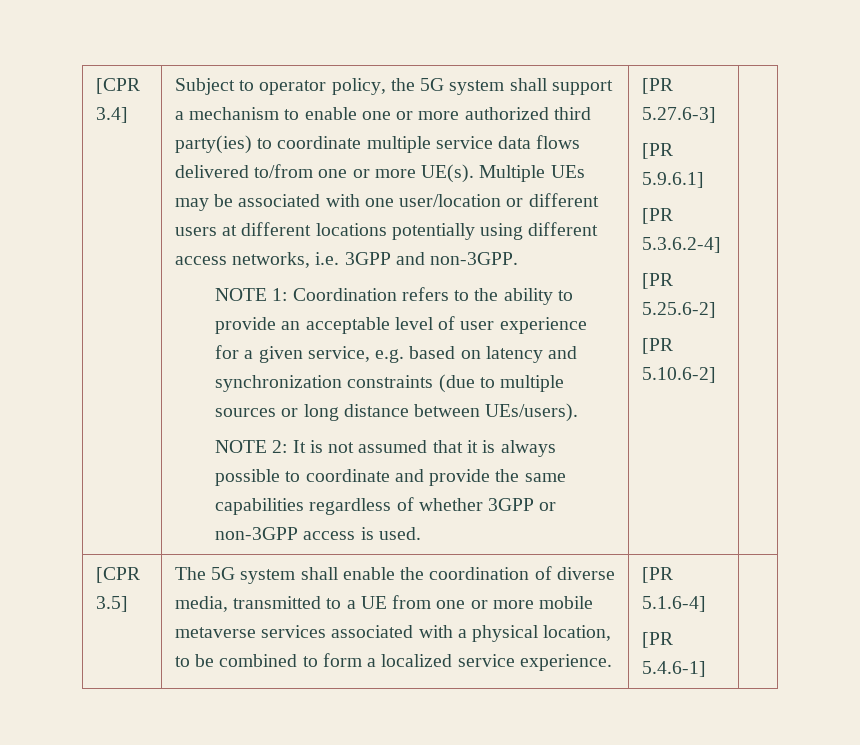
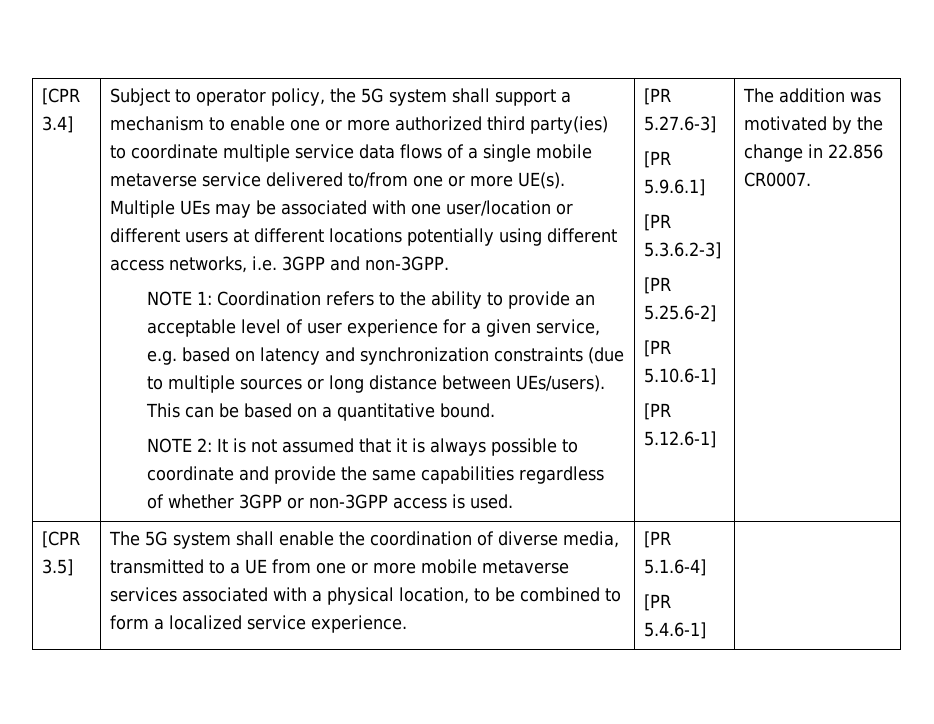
- Subject to operator policy, the 5G system shall support a mechanism to enable one or more authorized third party(ies) to coordinate multiple service data flows delivered to/from one or more UE(s).
+ Subject to operator policy, the 5G system shall support a mechanism to enable one or more authorized third party(ies) to coordinate multiple service data flows of a single mobile metaverse service delivered to/from one or more UE(s).
+ This can be based on a quantitative bound.
- [PR 5.3.6.2-4]
+ [PR 5.3.6.2-3]
- [PR 5.10.6-2]
+ [PR 5.10.6-1]
+ [PR 5.12.6-1] | The addition was motivated by the change in 22.856 CR0007.

